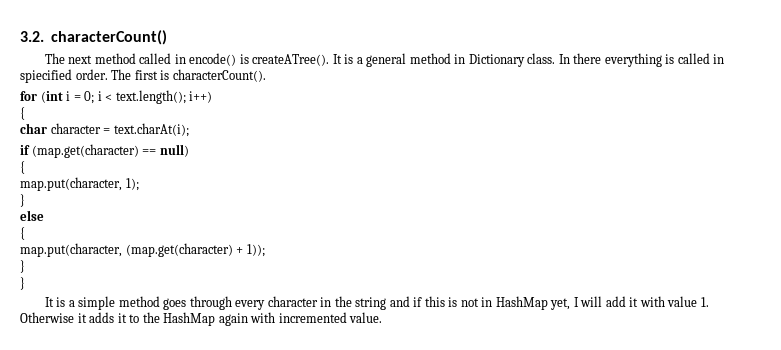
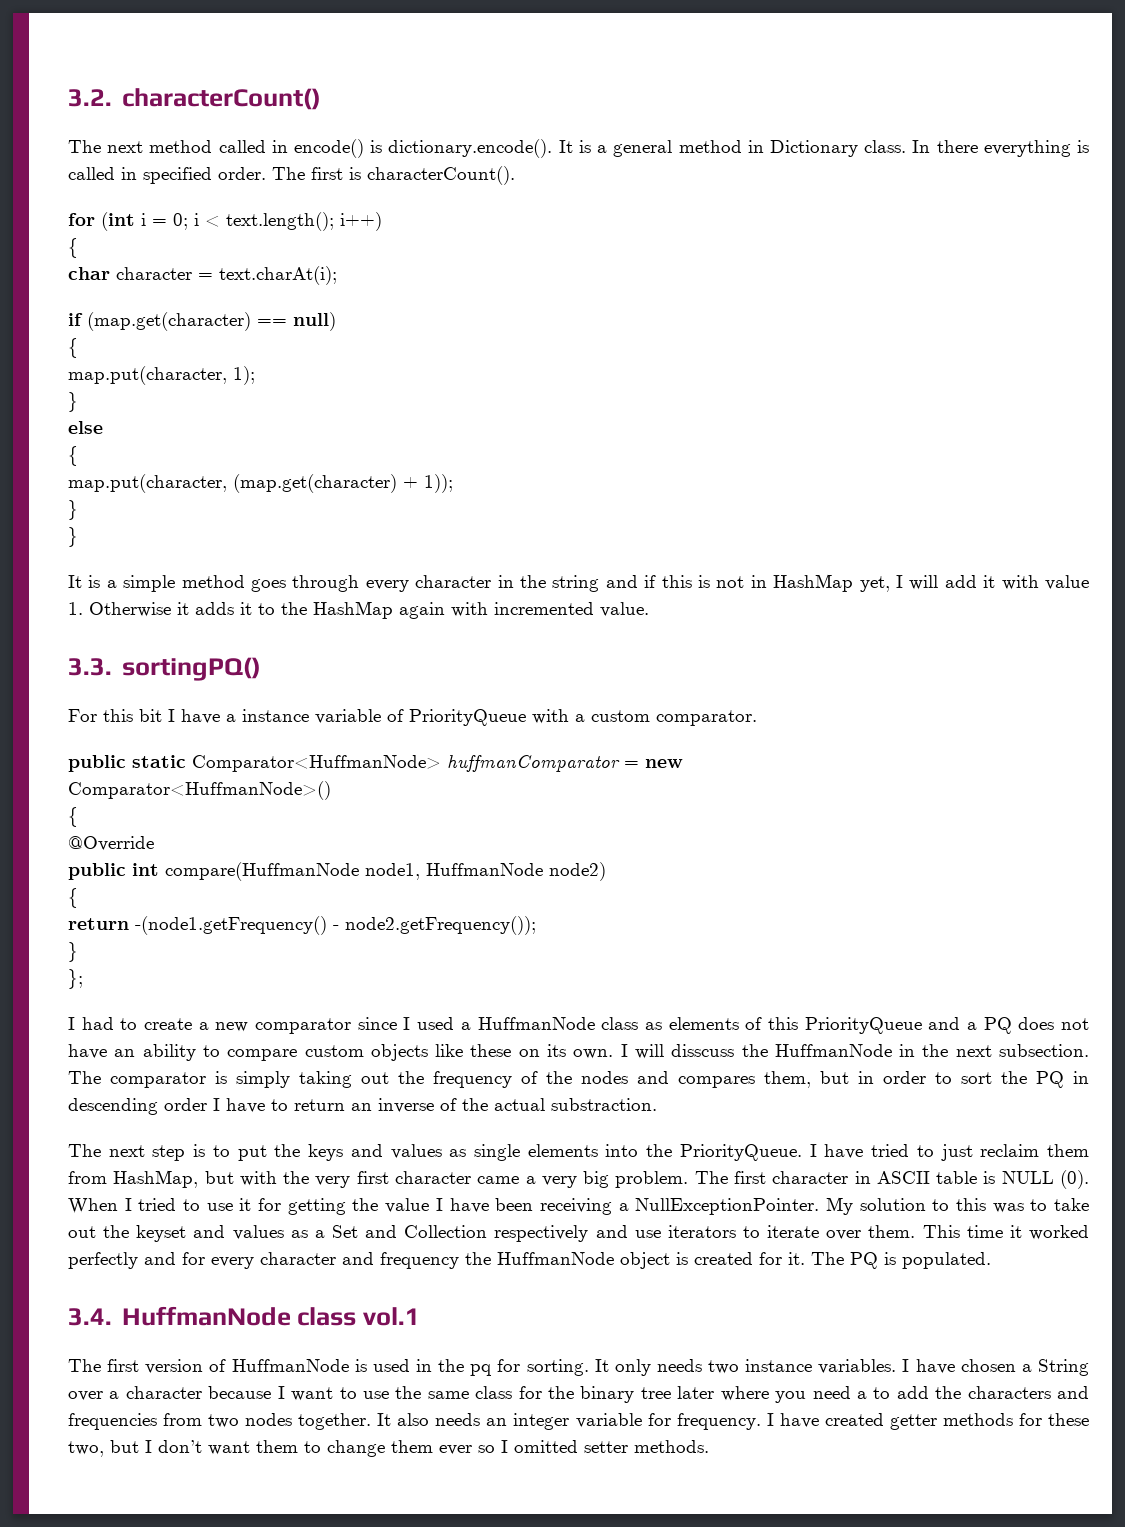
- The next method called in encode() is createATree(). It is a general method in Dictionary class.
+ The next method called in encode() is dictionary.encode(). It is a general method in Dictionary class.
- In there everything is called in spiecified order.
+ In there everything is called in specified order.
+ 3.3. sortingPQ()
+ For this bit I have a instance variable of PriorityQueue with a custom comparator.
+ public static Comparator<HuffmanNode> huffmanComparator = new
+ Comparator<HuffmanNode>()
+ {
+ @Override
+ public int compare(HuffmanNode node1, HuffmanNode node2)
+ {
+ return -(node1.getFrequency() - node2.getFrequency());
+ }
+ };
+ I had to create a new comparator since I used a HuffmanNode class as elements of this PriorityQueue and a PQ does not have an ability to compare custom objects like these on its own. I will disscuss the HuffmanNode in the next subsection. The comparator is simply taking out the frequency of the nodes and compares them, but in order to sort the PQ in descending order I have to return an inverse of the actual substraction.
+ The next step is to put the keys and values as single elements into the PriorityQueue. I have tried to just reclaim them from HashMap, but with the very first character came a very big problem. The first character in ASCII table is NULL (0). When I tried to use it for getting the value I have been receiving a NullExceptionPointer. My solution to this was to take out the keyset and values as a Set and Collection respectively and use iterators to iterate over them. This time it worked perfectly and for every character and frequency the HuffmanNode object is created for it. The PQ is populated.
+ 3.4. HuffmanNode class vol.1
+ The first version of HuffmanNode is used in the pq for sorting. It only needs two instance variables. I have chosen a String over a character because I want to use the same class for the binary tree later where you need a to add the characters and frequencies from two nodes together. It also needs an integer variable for frequency. I have created getter methods for these two, but I don’t want them to change them ever so I omitted setter methods.

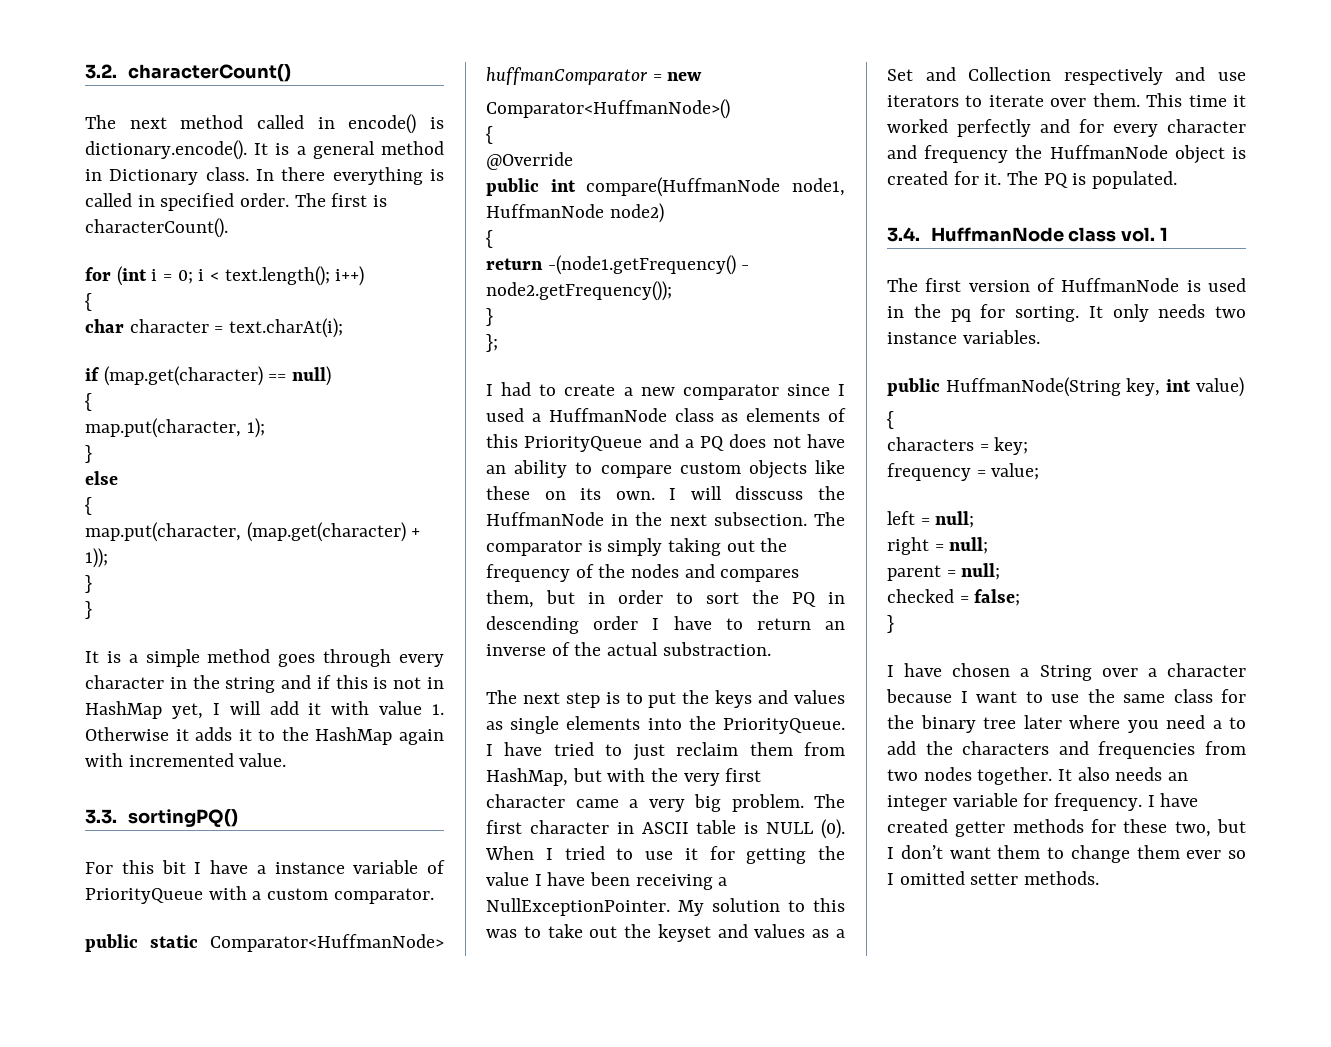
- 3.4. HuffmanNode class vol.1
+ 3.4. HuffmanNode class vol. 1
- It only needs two instance variables. I have chosen a String over a character because I want to use the same class for the binary tree later where you need a to add the characters and frequencies from two nodes together.
+ It only needs two instance variables.
+ public HuffmanNode(String key, int value)
+ {
+ characters = key;
+ frequency = value;
+ left = null;
+ right = null;
+ parent = null;
+ checked = false;
+ }
+ I have chosen a String over a character because I want to use the same class for the binary tree later where you need a to add the characters and frequencies from two nodes together.

